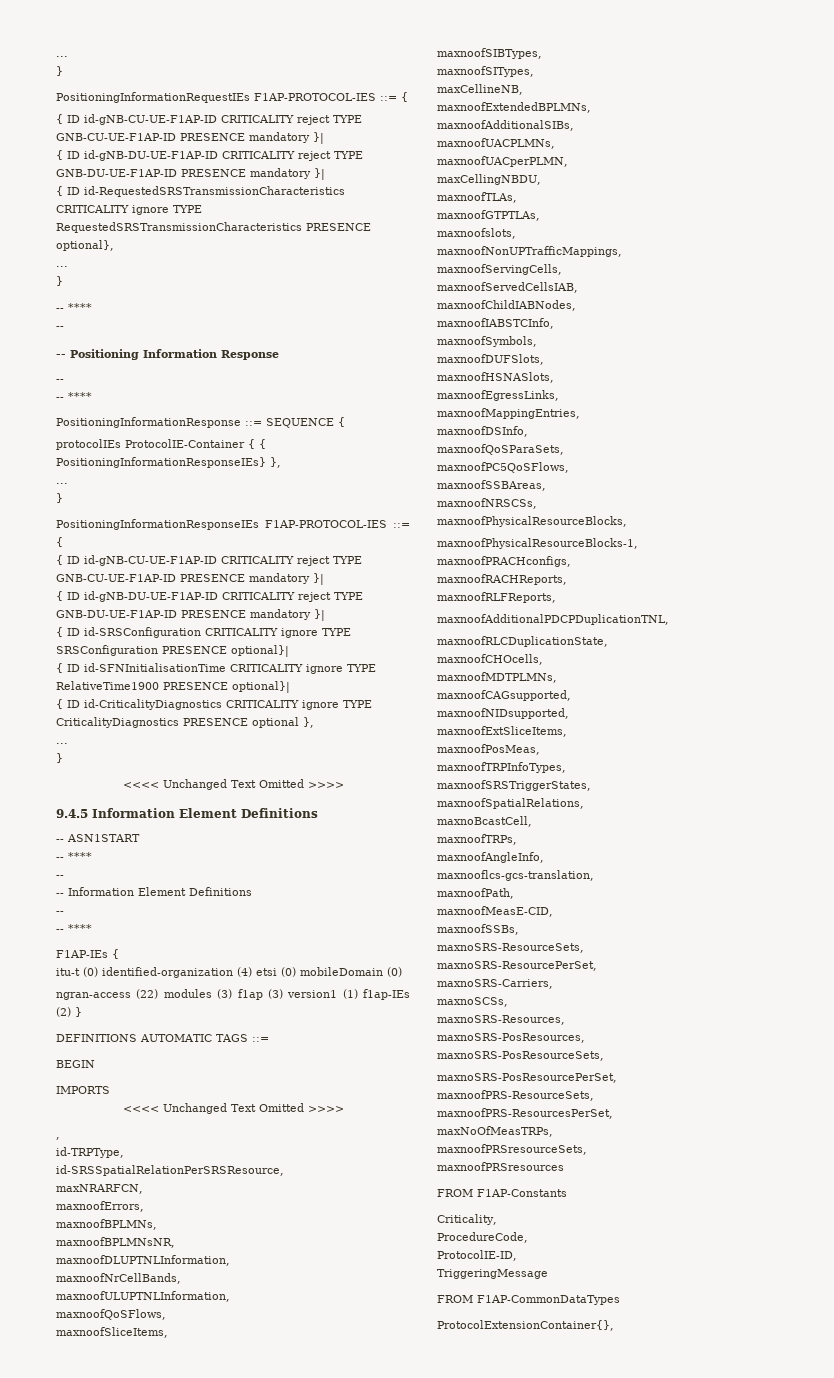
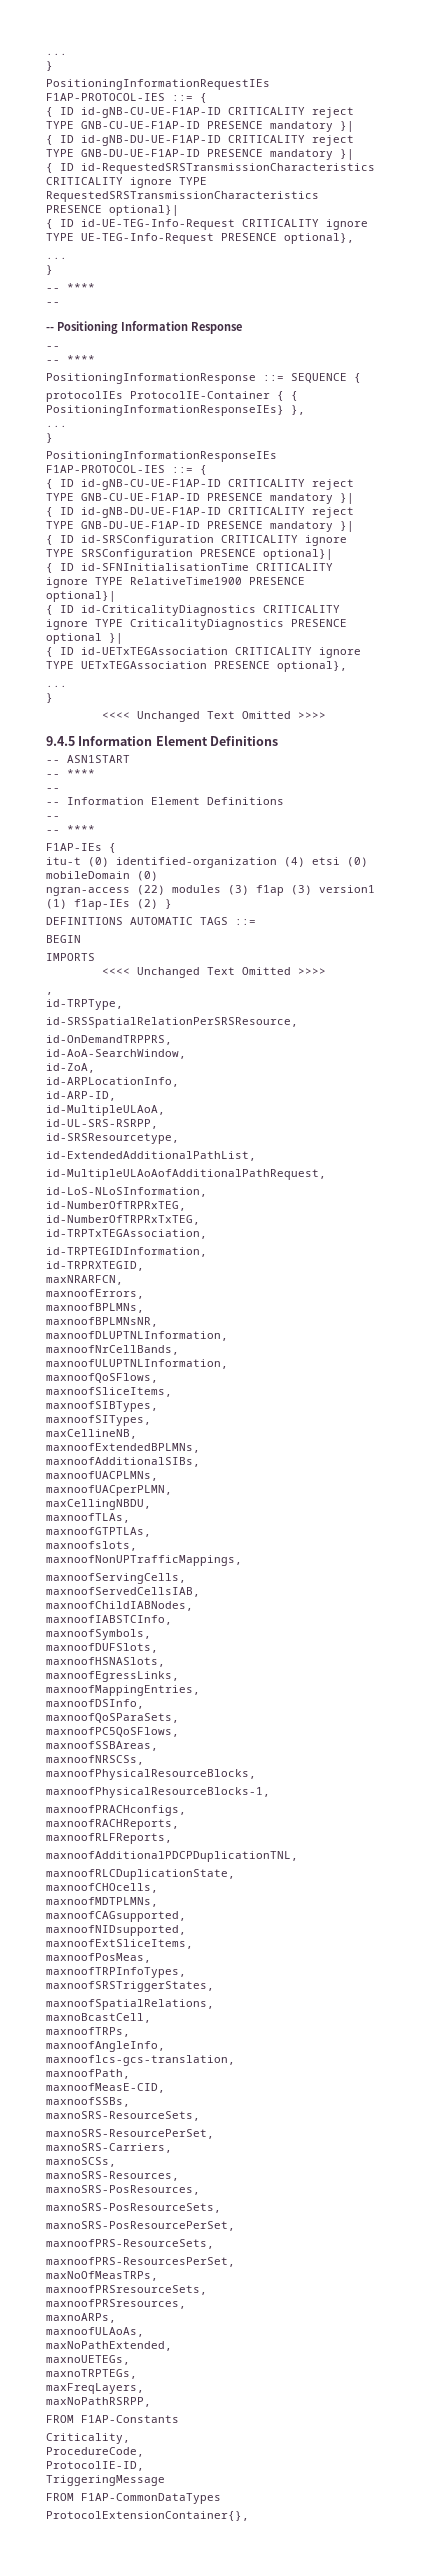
- { ID id-RequestedSRSTransmissionCharacteristics CRITICALITY ignore TYPE RequestedSRSTransmissionCharacteristics PRESENCE optional},
+ { ID id-RequestedSRSTransmissionCharacteristics CRITICALITY ignore TYPE RequestedSRSTransmissionCharacteristics PRESENCE optional}|
+ { ID id-UE-TEG-Info-Request CRITICALITY ignore TYPE UE-TEG-Info-Request PRESENCE optional},
- { ID id-CriticalityDiagnostics CRITICALITY ignore TYPE CriticalityDiagnostics PRESENCE optional },
+ { ID id-CriticalityDiagnostics CRITICALITY ignore TYPE CriticalityDiagnostics PRESENCE optional }|
+ { ID id-UETxTEGAssociation CRITICALITY ignore TYPE UETxTEGAssociation PRESENCE optional},
+ id-OnDemandTRPPRS,
+ id-AoA-SearchWindow,
+ id-ZoA,
+ id-ARPLocationInfo,
+ id-ARP-ID,
+ id-MultipleULAoA,
+ id-UL-SRS-RSRPP,
+ id-SRSResourcetype,
+ id-ExtendedAdditionalPathList,
+ id-MultipleULAoAofAdditionalPathRequest,
+ id-LoS-NLoSInformation,
+ id-NumberOfTRPRxTEG,
+ id-NumberOfTRPRxTxTEG,
+ id-TRPTxTEGAssociation,
+ id-TRPTEGIDInformation,
+ id-TRPRXTEGID,
- maxnoofPRSresources
+ maxnoofPRSresources,
+ maxnoARPs,
+ maxnoofULAoAs,
+ maxNoPathExtended,
+ maxnoUETEGs,
+ maxnoTRPTEGs,
+ maxFreqLayers,
+ maxNoPathRSRPP,

